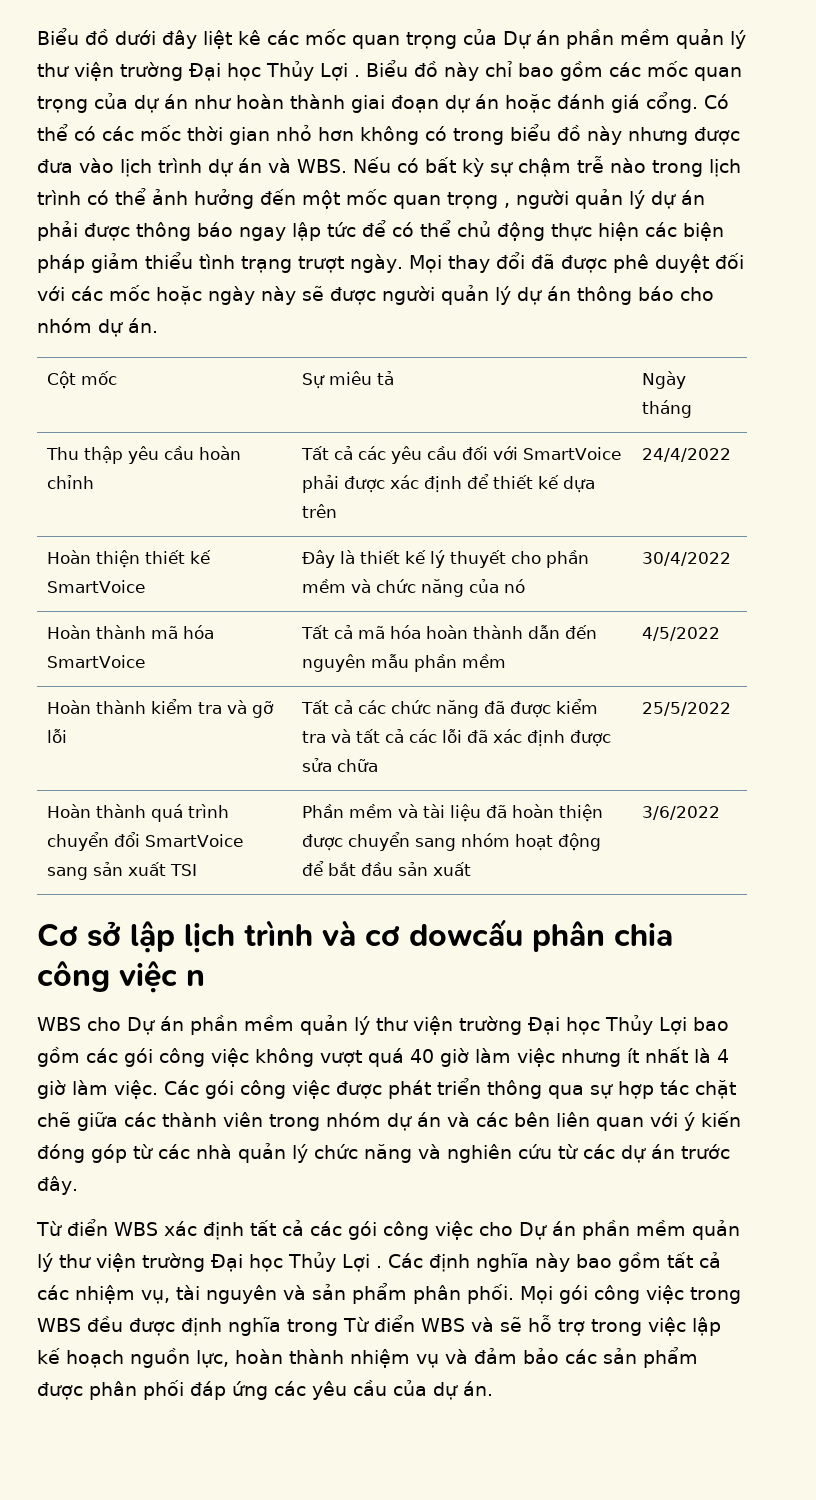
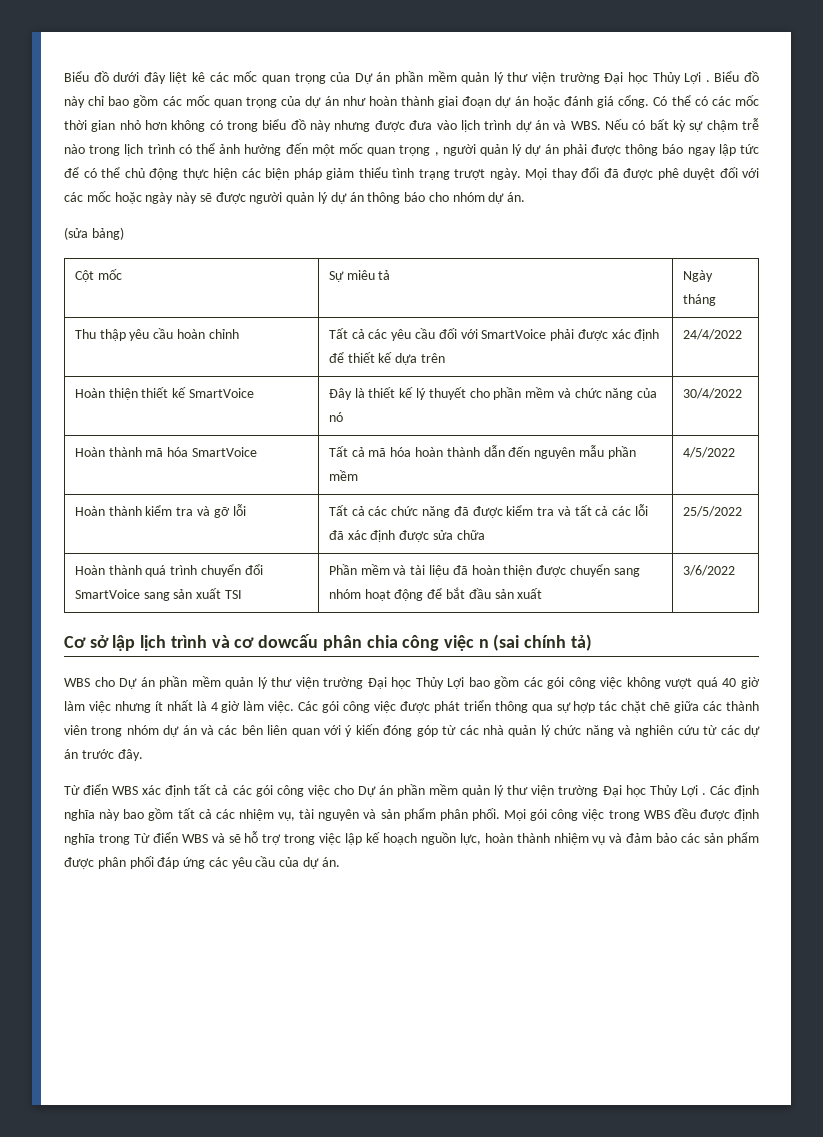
+ (sửa bảng)
- Cơ sở lập lịch trình và cơ dowcấu phân chia công việc n
+ Cơ sở lập lịch trình và cơ dowcấu phân chia công việc n (sai chính tả)

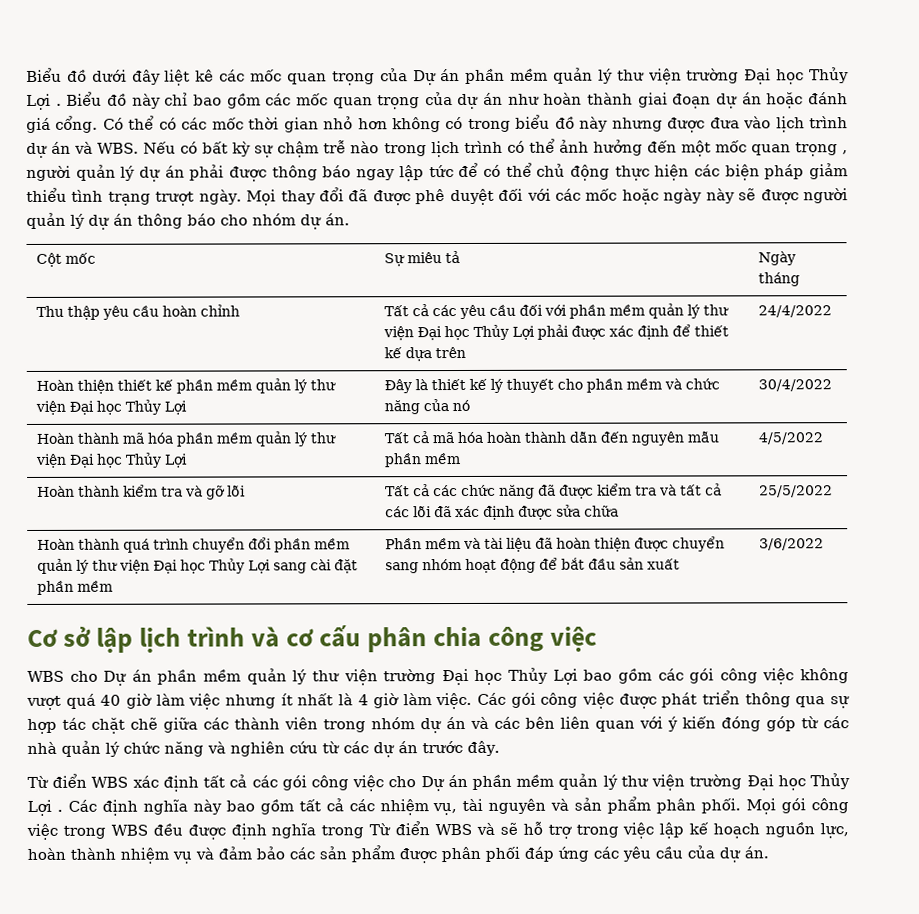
- (sửa bảng)
- Thu thập yêu cầu hoàn chỉnh | Tất cả các yêu cầu đối với SmartVoice phải được xác định để thiết kế dựa trên | 24/4/2022
+ Thu thập yêu cầu hoàn chỉnh | Tất cả các yêu cầu đối với phần mềm quản lý thư viện Đại học Thủy Lợi phải được xác định để thiết kế dựa trên | 24/4/2022
- Hoàn thiện thiết kế SmartVoice | Đây là thiết kế lý thuyết cho phần mềm và chức năng của nó | 30/4/2022
+ Hoàn thiện thiết kế phần mềm quản lý thư viện Đại học Thủy Lợi | Đây là thiết kế lý thuyết cho phần mềm và chức năng của nó | 30/4/2022
- Hoàn thành mã hóa SmartVoice | Tất cả mã hóa hoàn thành dẫn đến nguyên mẫu phần mềm | 4/5/2022
+ Hoàn thành mã hóa phần mềm quản lý thư viện Đại học Thủy Lợi | Tất cả mã hóa hoàn thành dẫn đến nguyên mẫu phần mềm | 4/5/2022
- Hoàn thành quá trình chuyển đổi SmartVoice sang sản xuất TSI
+ Hoàn thành quá trình chuyển đổi phần mềm quản lý thư viện Đại học Thủy Lợi sang cài đặt phần mềm
- Cơ sở lập lịch trình và cơ dowcấu phân chia công việc n (sai chính tả)
+ Cơ sở lập lịch trình và cơ cấu phân chia công việc

